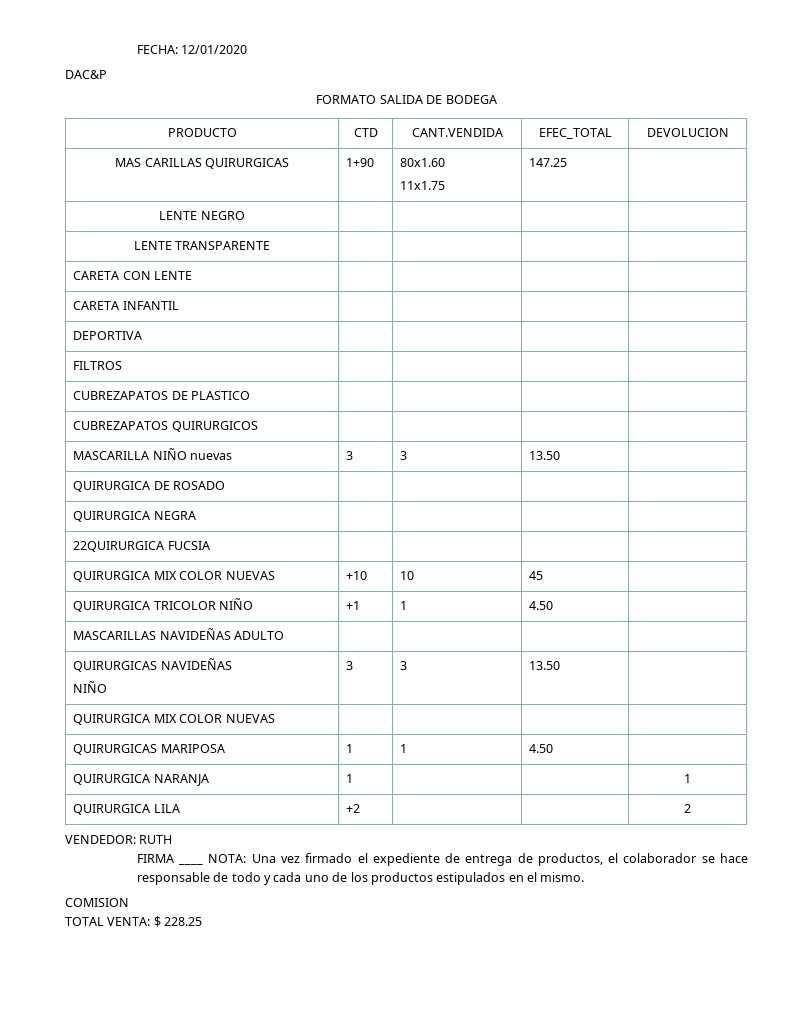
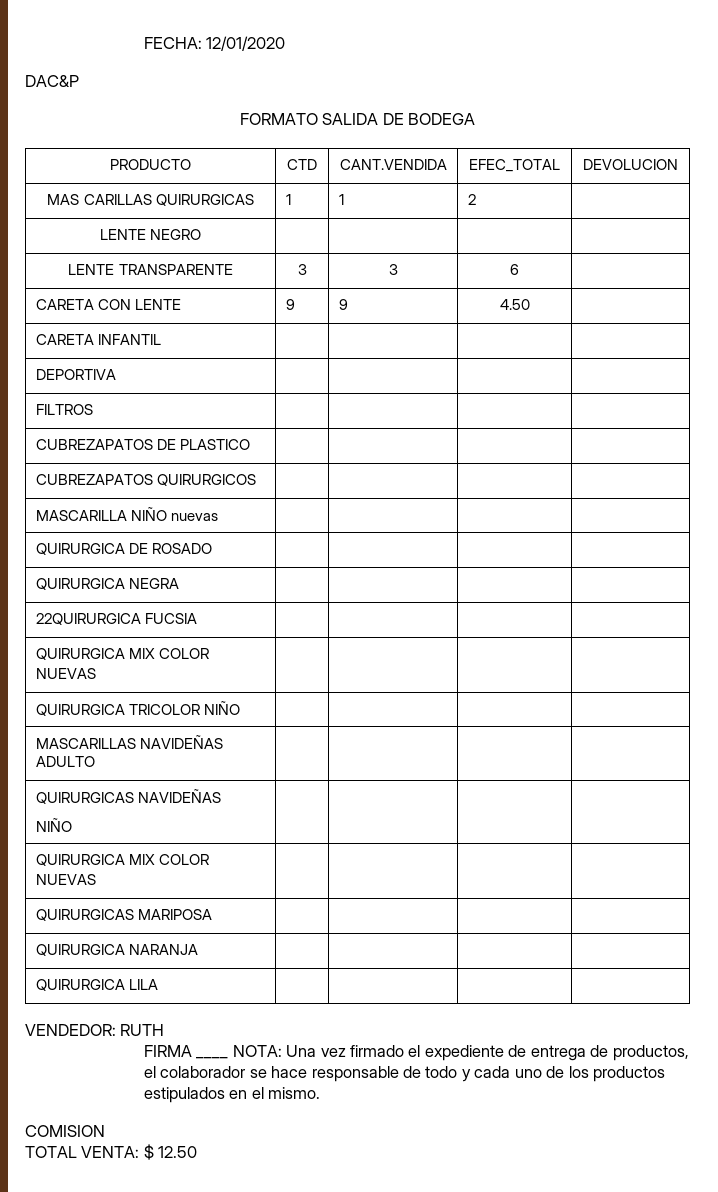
- MAS CARILLAS QUIRURGICAS | 1+90 | 80x1.60
- 11x1.75 | 147.25 |
+ MAS CARILLAS QUIRURGICAS | 1 | 1 | 2 |
- LENTE TRANSPARENTE | | | |
+ LENTE TRANSPARENTE | 3 | 3 | 6 |
- CARETA CON LENTE | | | |
+ CARETA CON LENTE | 9 | 9 | 4.50 |
- MASCARILLA NIÑO nuevas | 3 | 3 | 13.50 |
+ MASCARILLA NIÑO nuevas | | | |
  22QUIRURGICA FUCSIA | | | |
- QUIRURGICA MIX COLOR NUEVAS | +10 | 10 | 45 |
+ QUIRURGICA MIX COLOR NUEVAS | | | |
- QUIRURGICA TRICOLOR NIÑO | +1 | 1 | 4.50 |
+ QUIRURGICA TRICOLOR NIÑO | | | |
  QUIRURGICAS NAVIDEÑAS
- NIÑO | 3 | 3 | 13.50 |
+ NIÑO | | | |
- QUIRURGICAS MARIPOSA | 1 | 1 | 4.50 |
+ QUIRURGICAS MARIPOSA | | | |
- QUIRURGICA NARANJA | 1 | | | 1
+ QUIRURGICA NARANJA | | | |
- QUIRURGICA LILA | +2 | | | 2
+ QUIRURGICA LILA | | | |
- TOTAL VENTA: $ 228.25
+ TOTAL VENTA: $ 12.50

